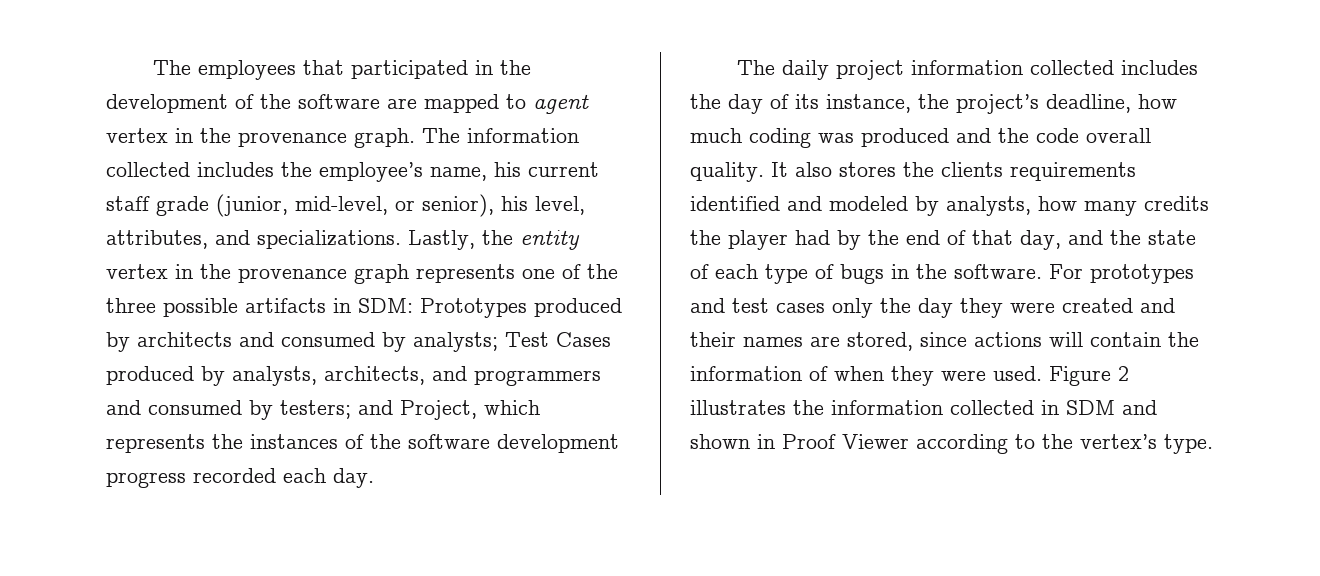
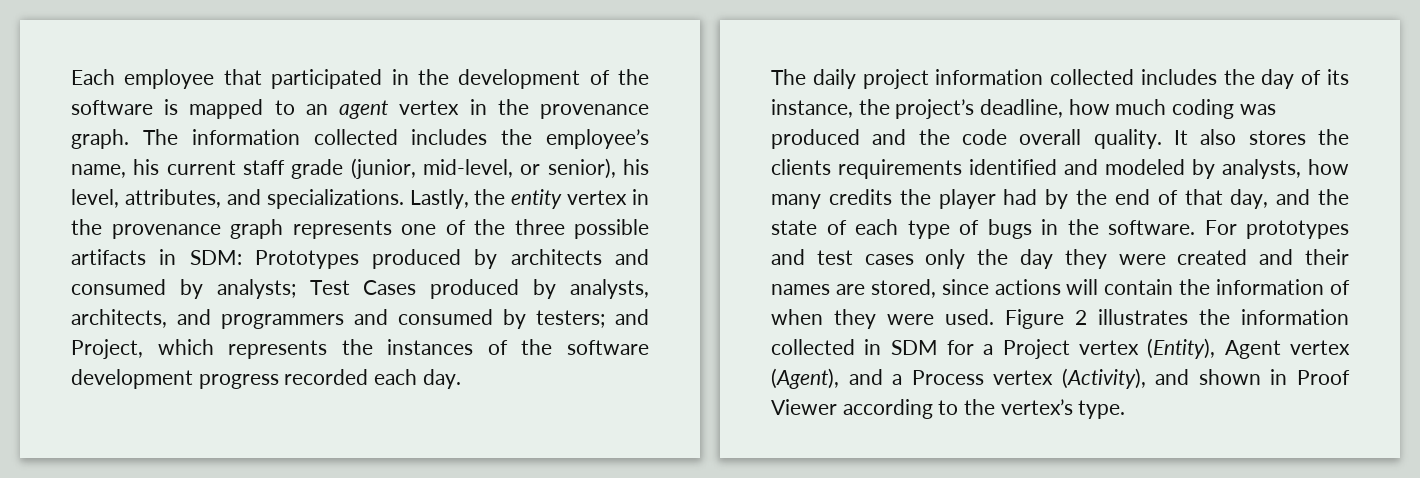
- The employees that participated in the development of the software are mapped to agent vertex in the provenance graph.
+ Each employee that participated in the development of the software is mapped to an agent vertex in the provenance graph.
- Figure 2 illustrates the information collected in SDM and shown in Proof Viewer according to the vertex’s type.
+ Figure 2 illustrates the information collected in SDM for a Project vertex (Entity), Agent vertex (Agent), and a Process vertex (Activity), and shown in Proof Viewer according to the vertex’s type.

